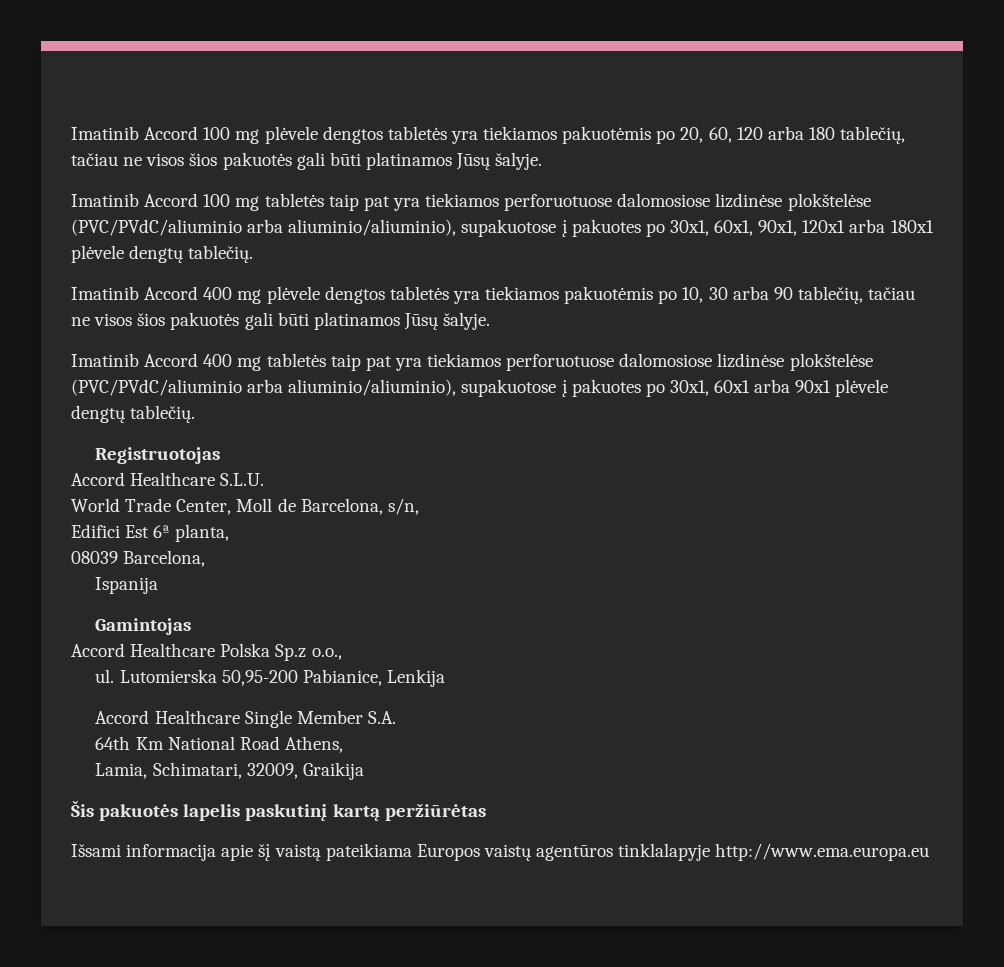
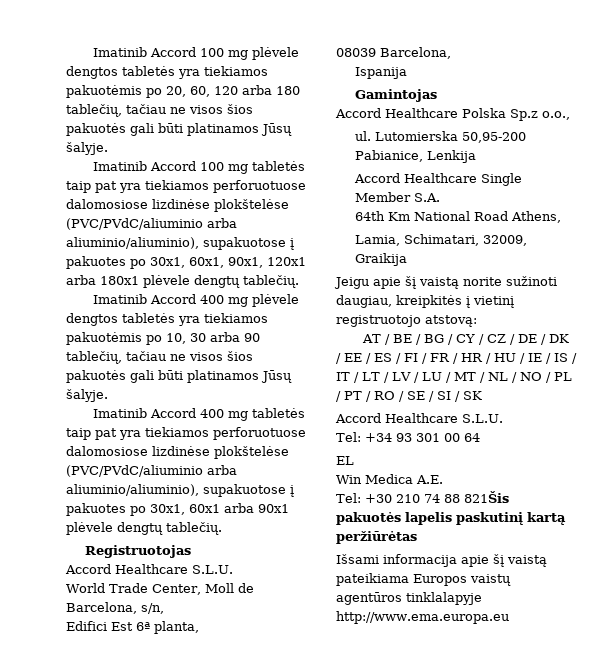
- Šis pakuotės lapelis paskutinį kartą peržiūrėtas
+ Jeigu apie šį vaistą norite sužinoti daugiau, kreipkitės į vietinį registruotojo atstovą:
+ AT / BE / BG / CY / CZ / DE / DK / EE / ES / FI / FR / HR / HU / IE / IS / IT / LT / LV / LU / MT / NL / NO / PL / PT / RO / SE / SI / SK
+ Accord Healthcare S.L.U.
+ Tel: +34 93 301 00 64
+ EL
+ Win Medica Α.Ε.
+ Τel: +30 210 74 88 821Šis pakuotės lapelis paskutinį kartą peržiūrėtas

